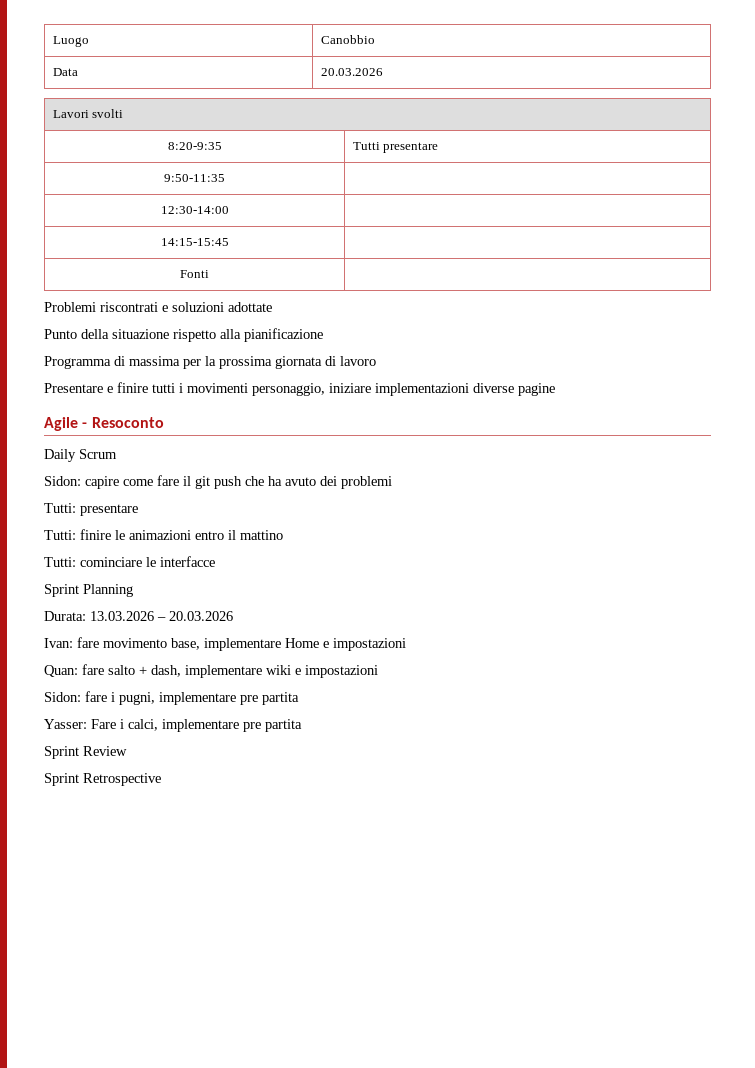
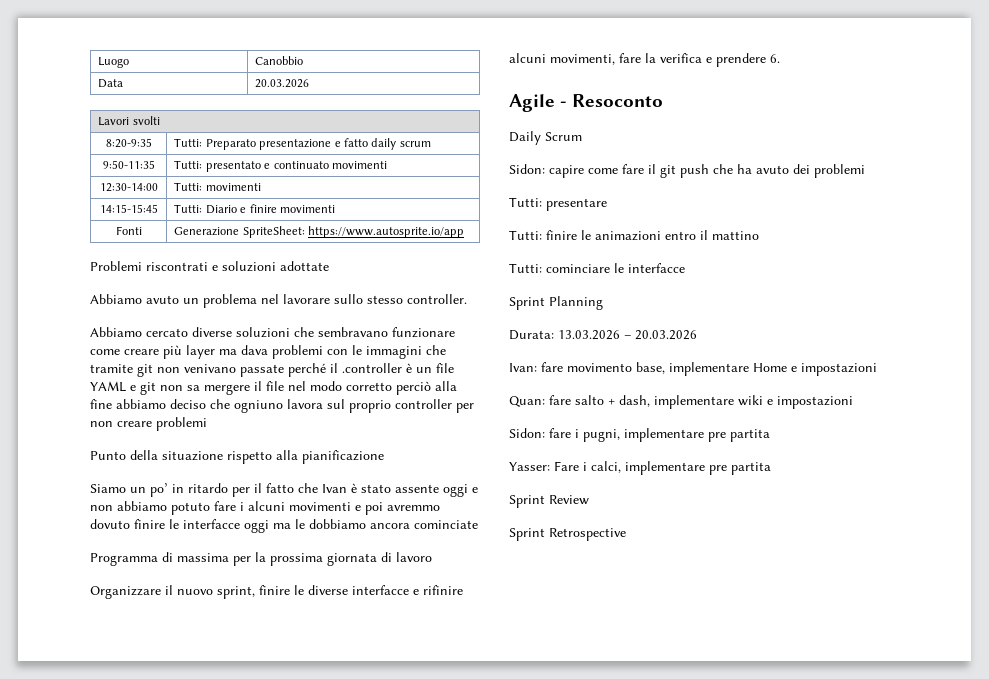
- 8:20-9:35 | Tutti presentare
- 9:50-11:35 |
+ 8:20-9:35 | Tutti: Preparato presentazione e fatto daily scrum
+ 9:50-11:35 | Tutti: presentato e continuato movimenti
- 12:30-14:00 |
+ 12:30-14:00 | Tutti: movimenti
- 14:15-15:45 |
- Fonti |
+ 14:15-15:45 | Tutti: Diario e finire movimenti
+ Fonti | Generazione SpriteSheet: https://www.autosprite.io/app
+ Abbiamo avuto un problema nel lavorare sullo stesso controller.
+ Abbiamo cercato diverse soluzioni che sembravano funzionare come creare più layer ma dava problemi con le immagini che tramite git non venivano passate perché il .controller è un file YAML e git non sa mergere il file nel modo corretto perciò alla fine abbiamo deciso che ogniuno lavora sul proprio controller per non creare problemi
+ Siamo un po’ in ritardo per il fatto che Ivan è stato assente oggi e non abbiamo potuto fare i alcuni movimenti e poi avremmo dovuto finire le interfacce oggi ma le dobbiamo ancora cominciate
- Presentare e finire tutti i movimenti personaggio, iniziare implementazioni diverse pagine
+ Organizzare il nuovo sprint, finire le diverse interfacce e rifinire alcuni movimenti, fare la verifica e prendere 6.

